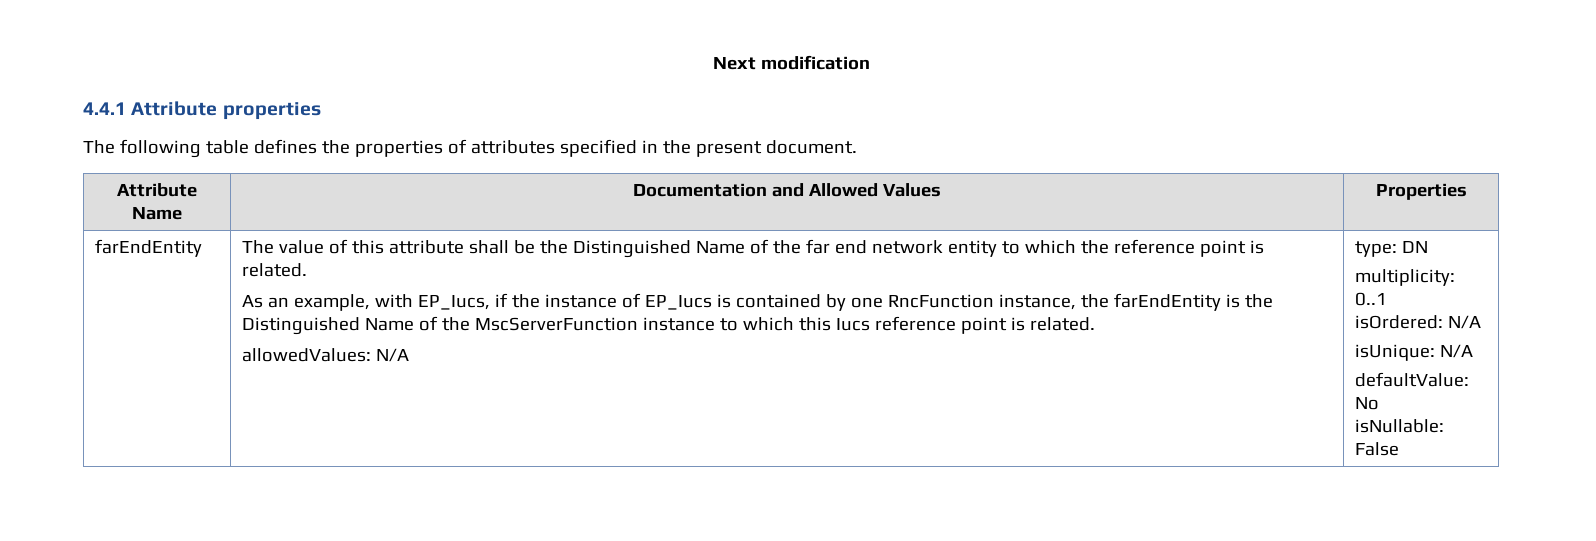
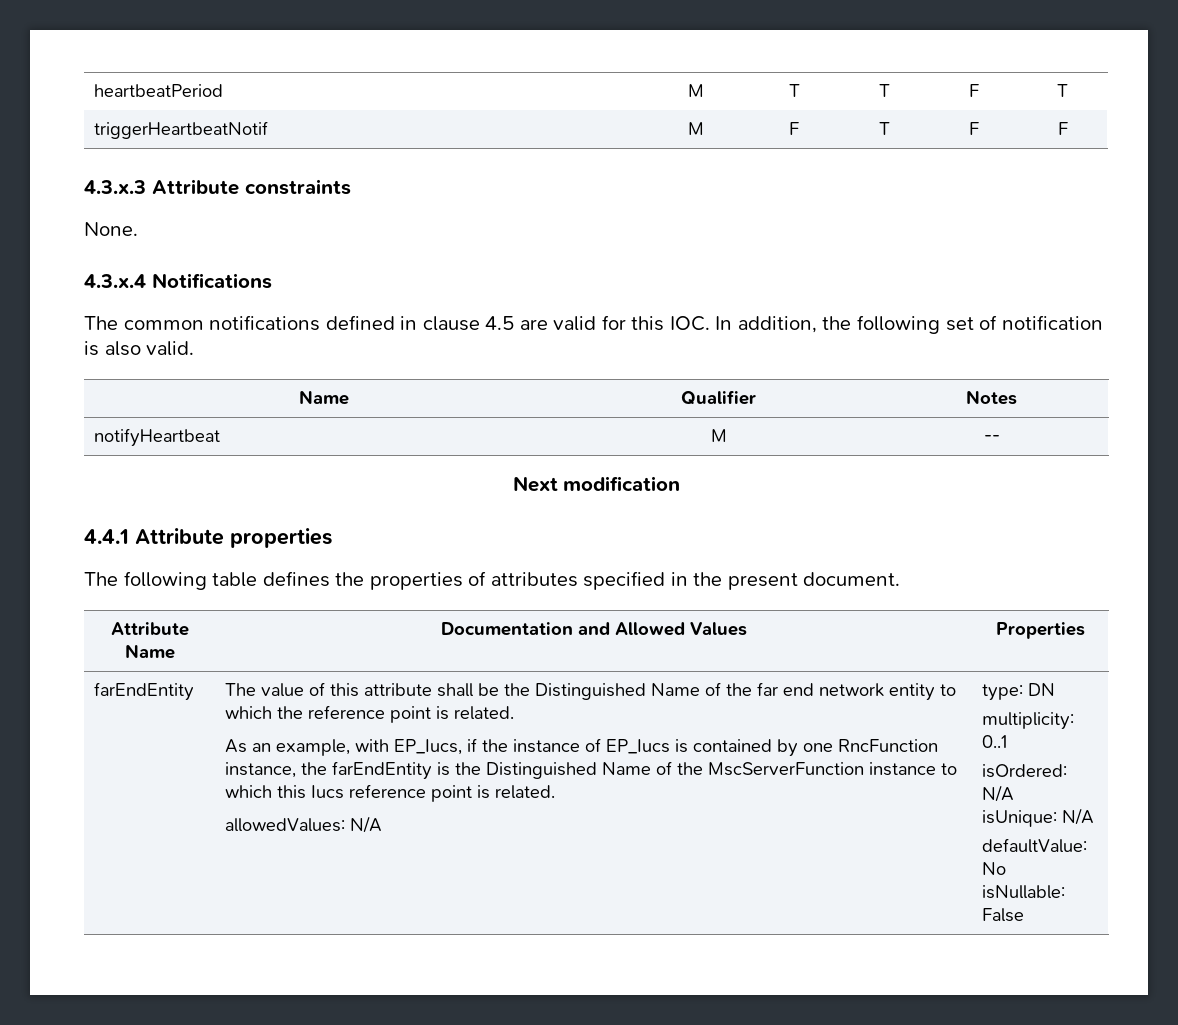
+ heartbeatPeriod | M | T | T | F | T
+ triggerHeartbeatNotif | M | F | T | F | F
+ 4.3.x.3 Attribute constraints
+ None.
+ 4.3.x.4 Notifications
+ The common notifications defined in clause 4.5 are valid for this IOC. In addition, the following set of notification is also valid.
+ Name | Qualifier | Notes
+ notifyHeartbeat | M | --

